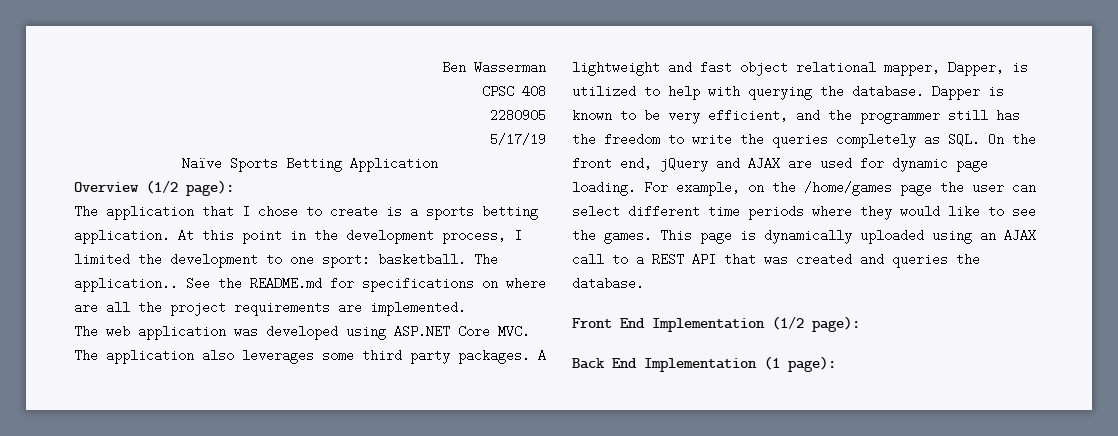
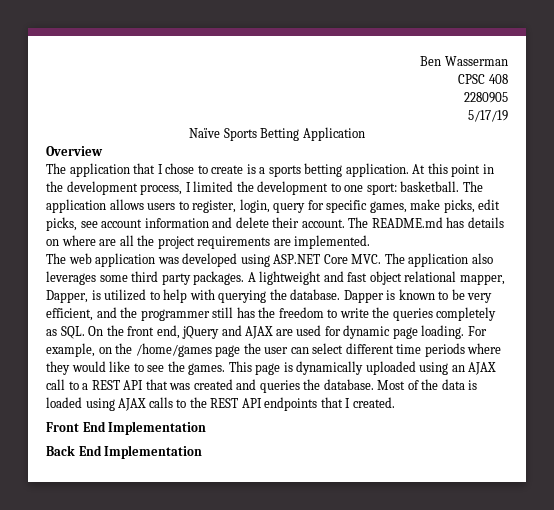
- Overview (1/2 page):
+ Overview
- The application.. See the README.md for specifications on where are all the project requirements are implemented.
+ The application allows users to register, login, query for specific games, make picks, edit picks, see account information and delete their account. The README.md has details on where are all the project requirements are implemented.
+ Most of the data is loaded using AJAX calls to the REST API endpoints that I created.
- Front End Implementation (1/2 page):
+ Front End Implementation
- Back End Implementation (1 page):
+ Back End Implementation

